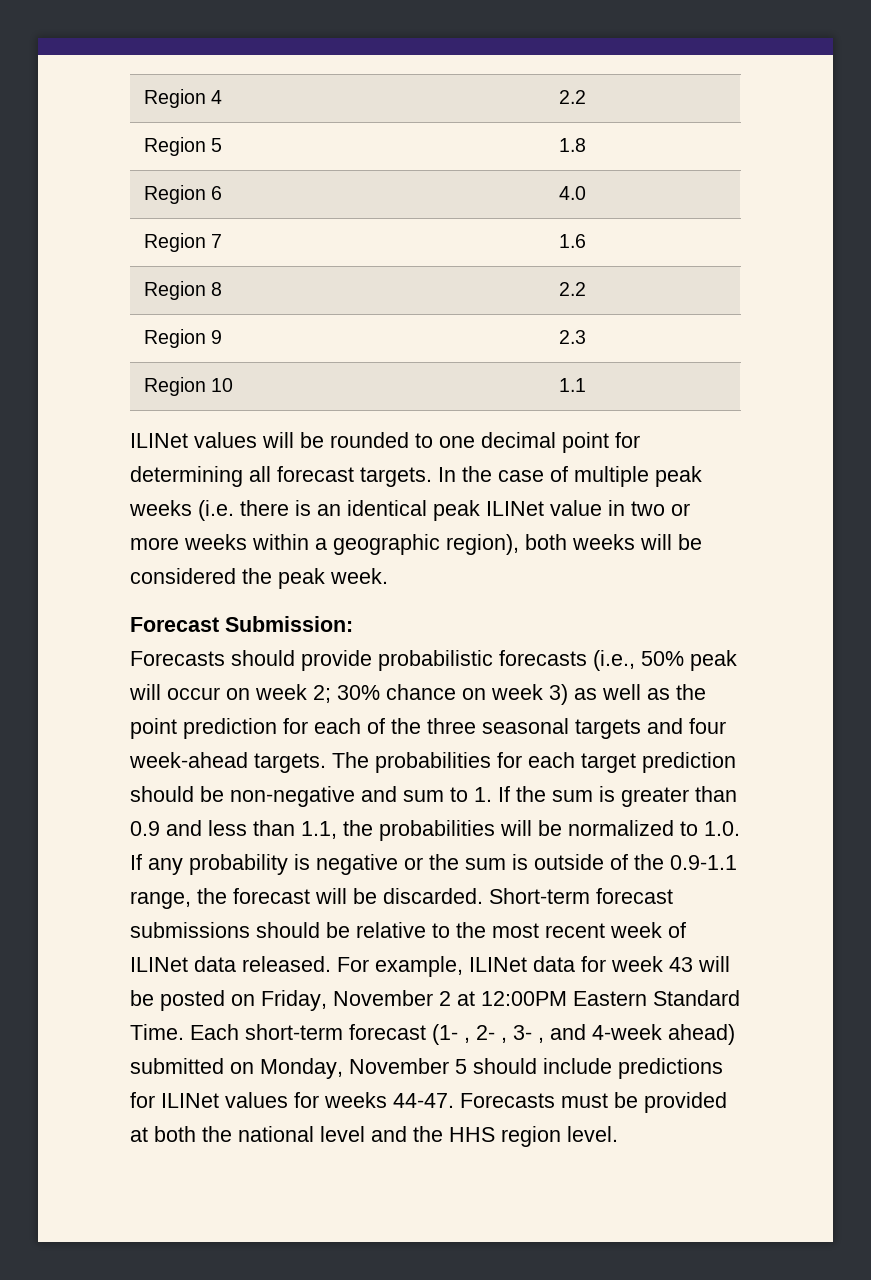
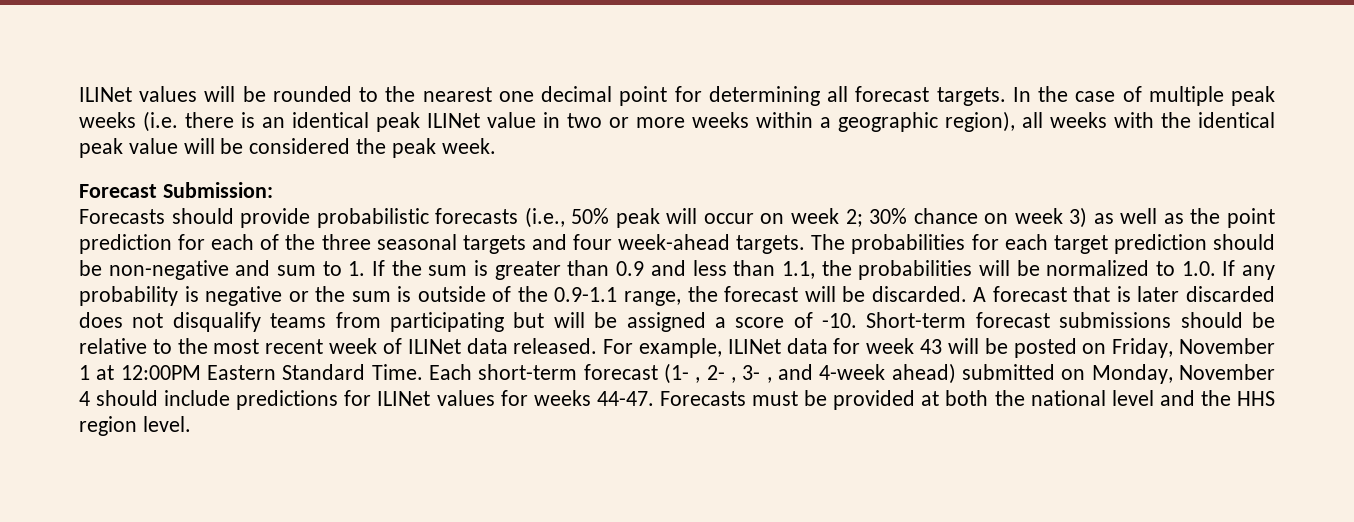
- Region 4 | 2.2
- Region 5 | 1.8
- Region 6 | 4.0
- Region 7 | 1.6
- Region 8 | 2.2
- Region 9 | 2.3
- Region 10 | 1.1
- ILINet values will be rounded to one decimal point for determining all forecast targets.
+ ILINet values will be rounded to the nearest one decimal point for determining all forecast targets.
- In the case of multiple peak weeks (i.e. there is an identical peak ILINet value in two or more weeks within a geographic region), both weeks will be considered the peak week.
+ In the case of multiple peak weeks (i.e. there is an identical peak ILINet value in two or more weeks within a geographic region), all weeks with the identical peak value will be considered the peak week.
+ A forecast that is later discarded does not disqualify teams from participating but will be assigned a score of -10.
- For example, ILINet data for week 43 will be posted on Friday, November 2 at 12:00PM Eastern Standard Time.
+ For example, ILINet data for week 43 will be posted on Friday, November 1 at 12:00PM Eastern Standard Time.
- Each short-term forecast (1- , 2- , 3- , and 4-week ahead) submitted on Monday, November 5 should include predictions for ILINet values for weeks 44-47.
+ Each short-term forecast (1- , 2- , 3- , and 4-week ahead) submitted on Monday, November 4 should include predictions for ILINet values for weeks 44-47.

